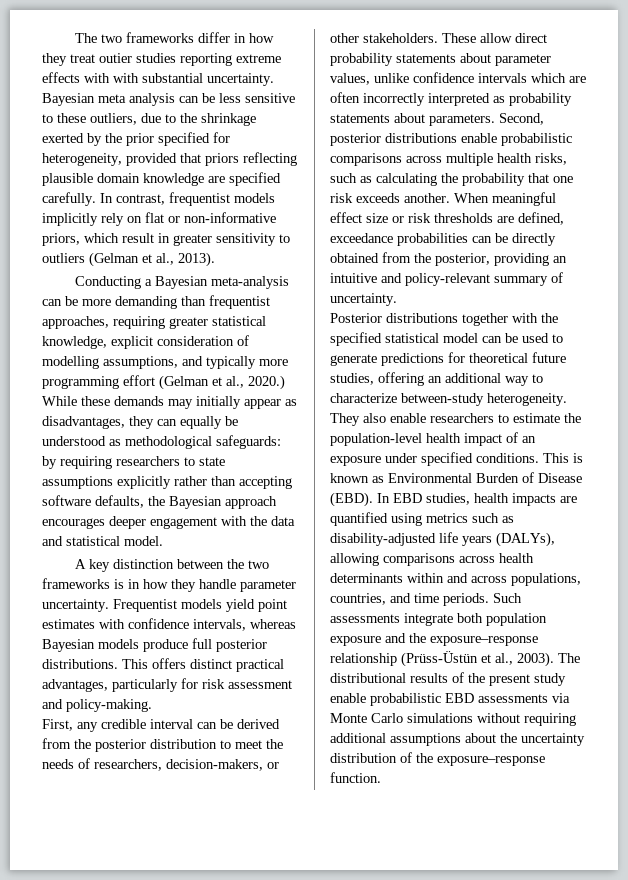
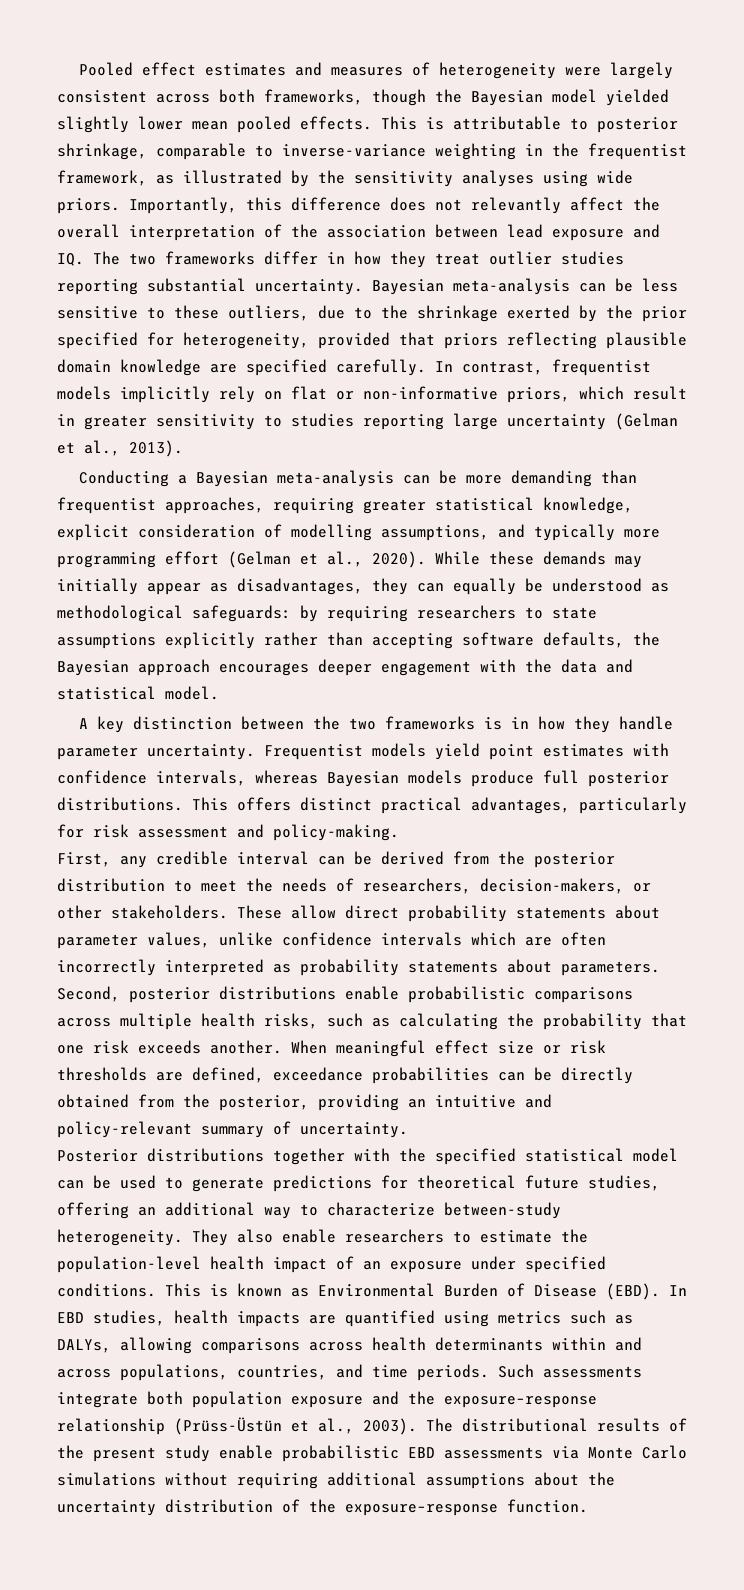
- The two frameworks differ in how they treat outier studies reporting extreme effects with with substantial uncertainty.
+ Pooled effect estimates and measures of heterogeneity were largely consistent across both frameworks, though the Bayesian model yielded slightly lower mean pooled effects. This is attributable to posterior shrinkage, comparable to inverse-variance weighting in the frequentist framework, as illustrated by the sensitivity analyses using wide priors. Importantly, this difference does not relevantly affect the overall interpretation of the association between lead exposure and IQ. The two frameworks differ in how they treat outlier studies reporting substantial uncertainty.
- Bayesian meta analysis can be less sensitive to these outliers, due to the shrinkage exerted by the prior specified for heterogeneity, provided that priors reflecting plausible domain knowledge are specified carefully.
+ Bayesian meta-analysis can be less sensitive to these outliers, due to the shrinkage exerted by the prior specified for heterogeneity, provided that priors reflecting plausible domain knowledge are specified carefully.
- In contrast, frequentist models implicitly rely on flat or non-informative priors, which result in greater sensitivity to outliers (Gelman et al., 2013).
+ In contrast, frequentist models implicitly rely on flat or non-informative priors, which result in greater sensitivity to studies reporting large uncertainty (Gelman et al., 2013).
- Conducting a Bayesian meta-analysis can be more demanding than frequentist approaches, requiring greater statistical knowledge, explicit consideration of modelling assumptions, and typically more programming effort (Gelman et al., 2020.)
+ Conducting a Bayesian meta-analysis can be more demanding than frequentist approaches, requiring greater statistical knowledge, explicit consideration of modelling assumptions, and typically more programming effort (Gelman et al., 2020).
- In EBD studies, health impacts are quantified using metrics such as disability-adjusted life years (DALYs), allowing comparisons across health determinants within and across populations, countries, and time periods.
+ In EBD studies, health impacts are quantified using metrics such as DALYs, allowing comparisons across health determinants within and across populations, countries, and time periods.

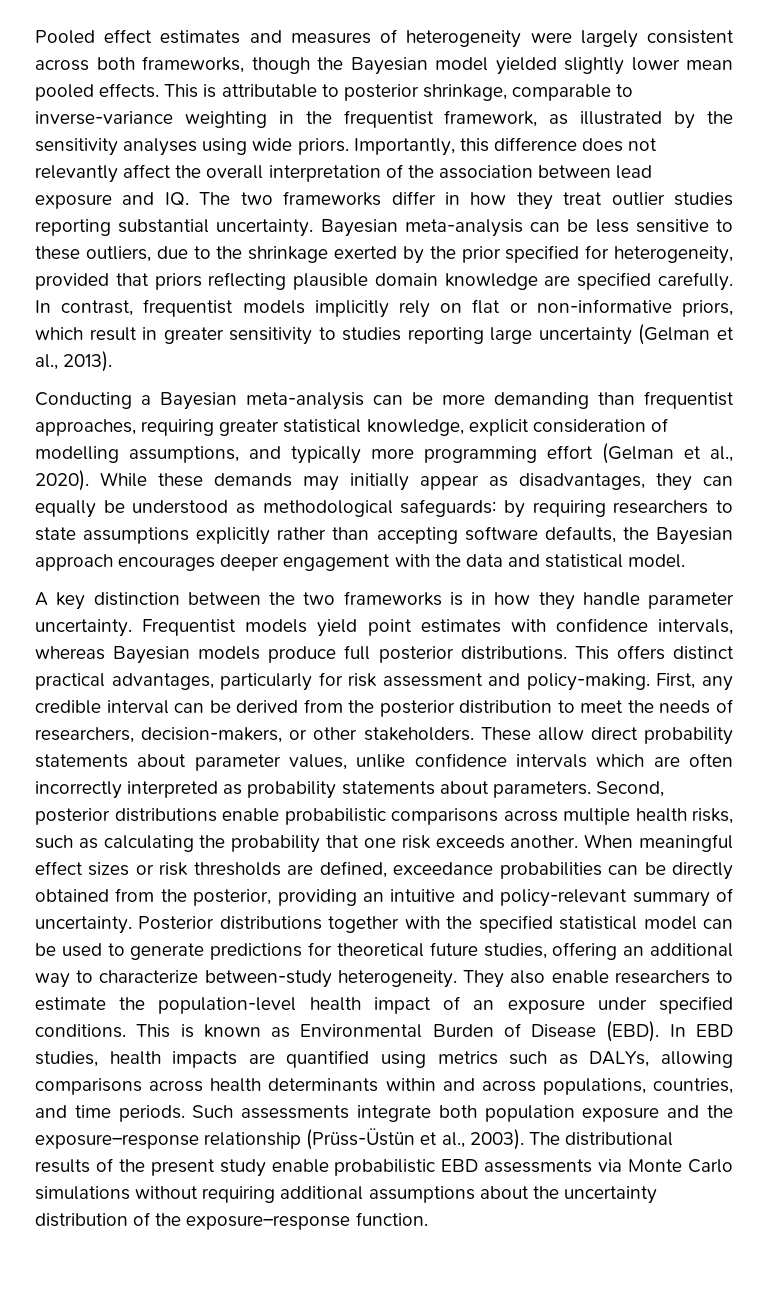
- This offers distinct practical advantages, particularly for risk assessment and policy-making.
- First, any credible interval can be derived from the posterior distribution to meet the needs of researchers, decision-makers, or other stakeholders.
+ This offers distinct practical advantages, particularly for risk assessment and policy-making. First, any credible interval can be derived from the posterior distribution to meet the needs of researchers, decision-makers, or other stakeholders.
- When meaningful effect size or risk thresholds are defined, exceedance probabilities can be directly obtained from the posterior, providing an intuitive and policy-relevant summary of uncertainty.
- Posterior distributions together with the specified statistical model can be used to generate predictions for theoretical future studies, offering an additional way to characterize between-study heterogeneity.
+ When meaningful effect sizes or risk thresholds are defined, exceedance probabilities can be directly obtained from the posterior, providing an intuitive and policy-relevant summary of uncertainty. Posterior distributions together with the specified statistical model can be used to generate predictions for theoretical future studies, offering an additional way to characterize between-study heterogeneity.

